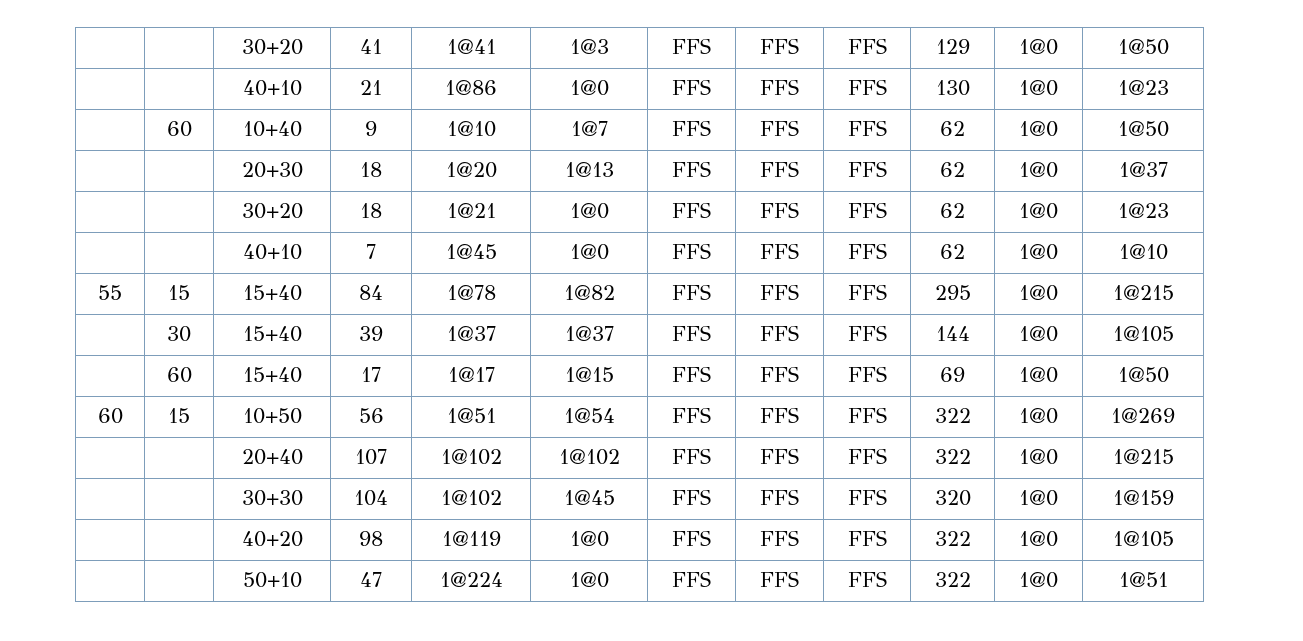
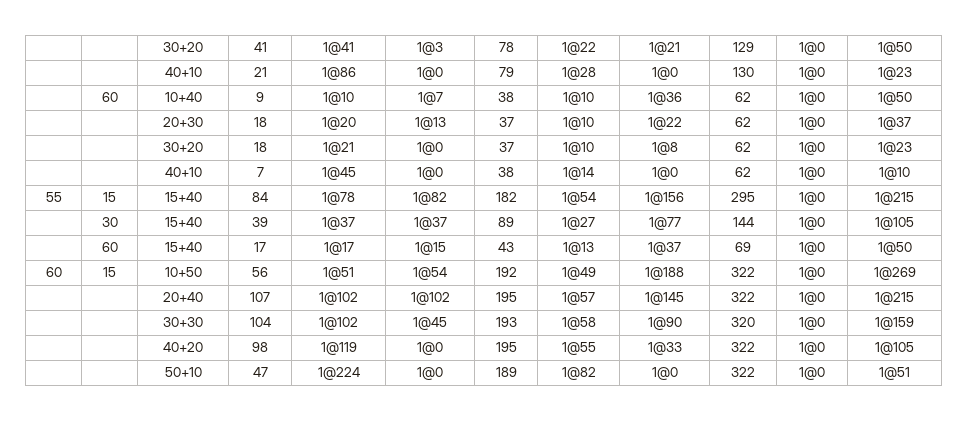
- | | 30+20 | 41 | 1@41 | 1@3 | FFS | FFS | FFS | 129 | 1@0 | 1@50
+ | | 30+20 | 41 | 1@41 | 1@3 | 78 | 1@22 | 1@21 | 129 | 1@0 | 1@50
- | | 40+10 | 21 | 1@86 | 1@0 | FFS | FFS | FFS | 130 | 1@0 | 1@23
+ | | 40+10 | 21 | 1@86 | 1@0 | 79 | 1@28 | 1@0 | 130 | 1@0 | 1@23
- | 60 | 10+40 | 9 | 1@10 | 1@7 | FFS | FFS | FFS | 62 | 1@0 | 1@50
+ | 60 | 10+40 | 9 | 1@10 | 1@7 | 38 | 1@10 | 1@36 | 62 | 1@0 | 1@50
- | | 20+30 | 18 | 1@20 | 1@13 | FFS | FFS | FFS | 62 | 1@0 | 1@37
+ | | 20+30 | 18 | 1@20 | 1@13 | 37 | 1@10 | 1@22 | 62 | 1@0 | 1@37
- | | 30+20 | 18 | 1@21 | 1@0 | FFS | FFS | FFS | 62 | 1@0 | 1@23
+ | | 30+20 | 18 | 1@21 | 1@0 | 37 | 1@10 | 1@8 | 62 | 1@0 | 1@23
- | | 40+10 | 7 | 1@45 | 1@0 | FFS | FFS | FFS | 62 | 1@0 | 1@10
+ | | 40+10 | 7 | 1@45 | 1@0 | 38 | 1@14 | 1@0 | 62 | 1@0 | 1@10
- 55 | 15 | 15+40 | 84 | 1@78 | 1@82 | FFS | FFS | FFS | 295 | 1@0 | 1@215
+ 55 | 15 | 15+40 | 84 | 1@78 | 1@82 | 182 | 1@54 | 1@156 | 295 | 1@0 | 1@215
- | 30 | 15+40 | 39 | 1@37 | 1@37 | FFS | FFS | FFS | 144 | 1@0 | 1@105
+ | 30 | 15+40 | 39 | 1@37 | 1@37 | 89 | 1@27 | 1@77 | 144 | 1@0 | 1@105
- | 60 | 15+40 | 17 | 1@17 | 1@15 | FFS | FFS | FFS | 69 | 1@0 | 1@50
+ | 60 | 15+40 | 17 | 1@17 | 1@15 | 43 | 1@13 | 1@37 | 69 | 1@0 | 1@50
- 60 | 15 | 10+50 | 56 | 1@51 | 1@54 | FFS | FFS | FFS | 322 | 1@0 | 1@269
+ 60 | 15 | 10+50 | 56 | 1@51 | 1@54 | 192 | 1@49 | 1@188 | 322 | 1@0 | 1@269
- | | 20+40 | 107 | 1@102 | 1@102 | FFS | FFS | FFS | 322 | 1@0 | 1@215
+ | | 20+40 | 107 | 1@102 | 1@102 | 195 | 1@57 | 1@145 | 322 | 1@0 | 1@215
- | | 30+30 | 104 | 1@102 | 1@45 | FFS | FFS | FFS | 320 | 1@0 | 1@159
+ | | 30+30 | 104 | 1@102 | 1@45 | 193 | 1@58 | 1@90 | 320 | 1@0 | 1@159
- | | 40+20 | 98 | 1@119 | 1@0 | FFS | FFS | FFS | 322 | 1@0 | 1@105
+ | | 40+20 | 98 | 1@119 | 1@0 | 195 | 1@55 | 1@33 | 322 | 1@0 | 1@105
- | | 50+10 | 47 | 1@224 | 1@0 | FFS | FFS | FFS | 322 | 1@0 | 1@51
+ | | 50+10 | 47 | 1@224 | 1@0 | 189 | 1@82 | 1@0 | 322 | 1@0 | 1@51

